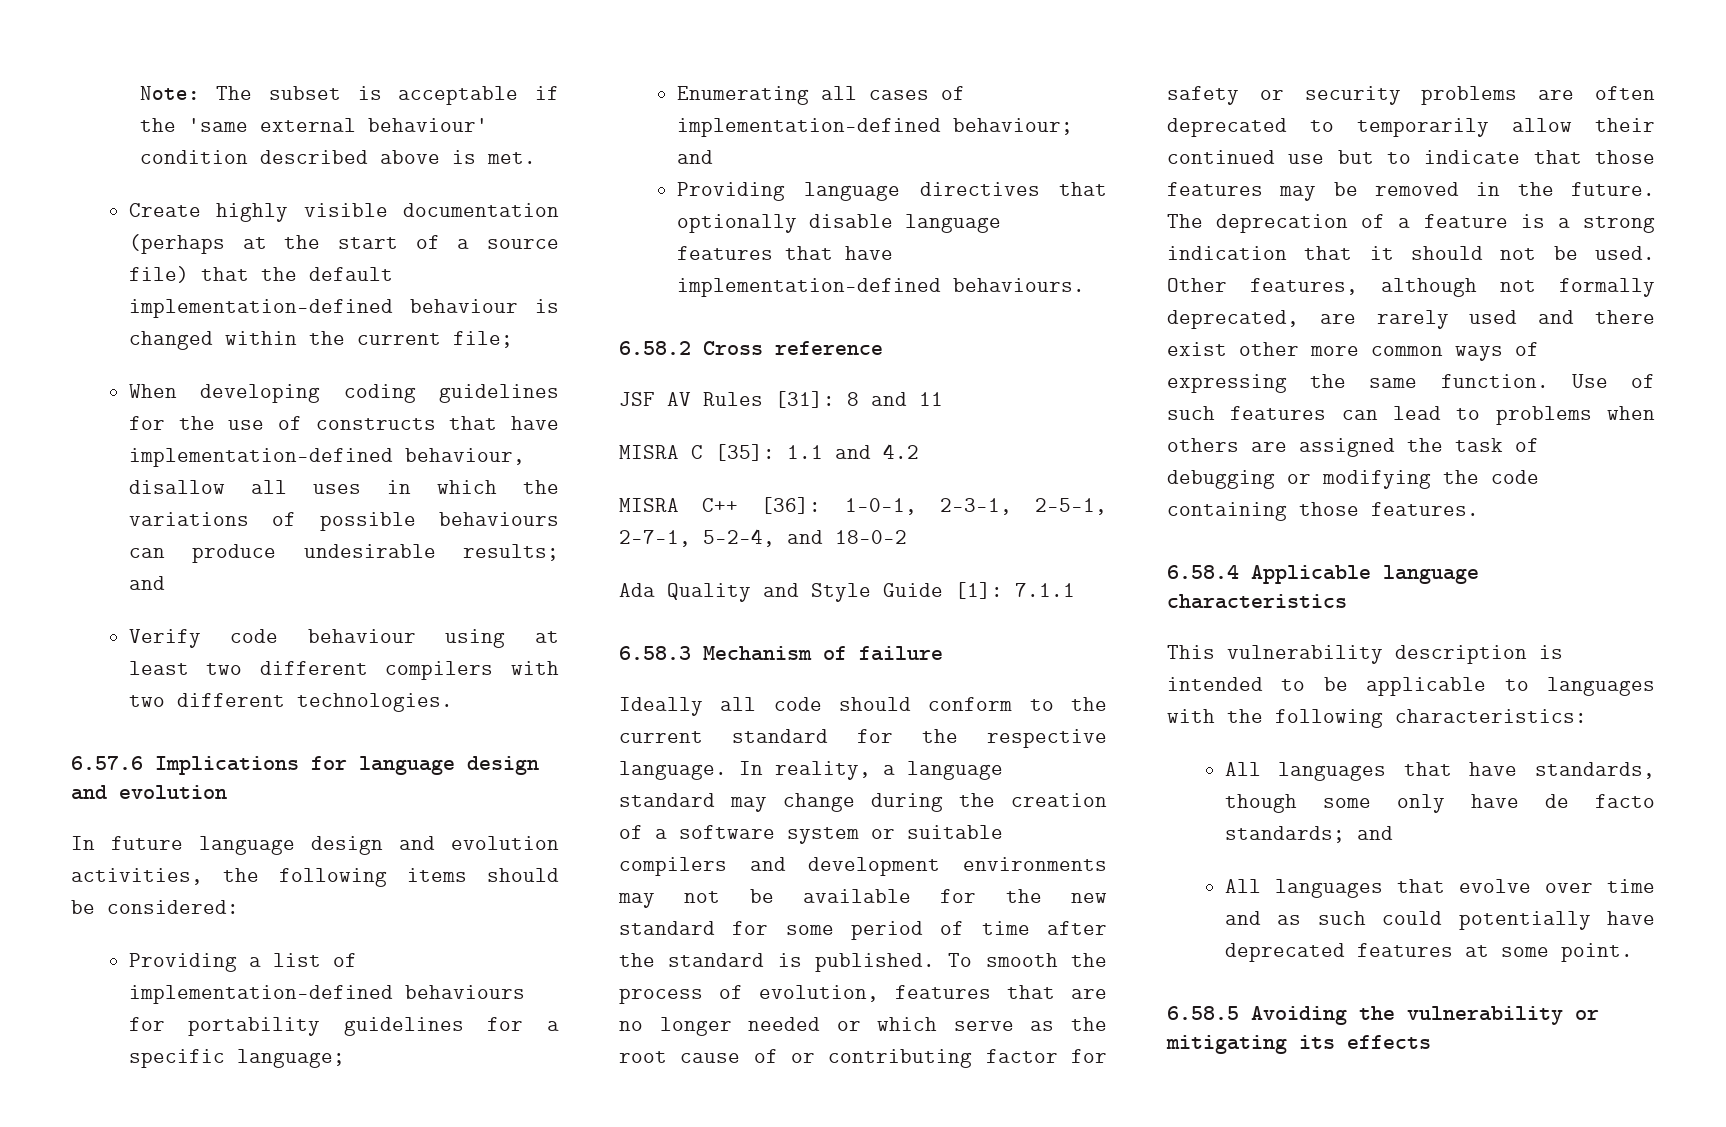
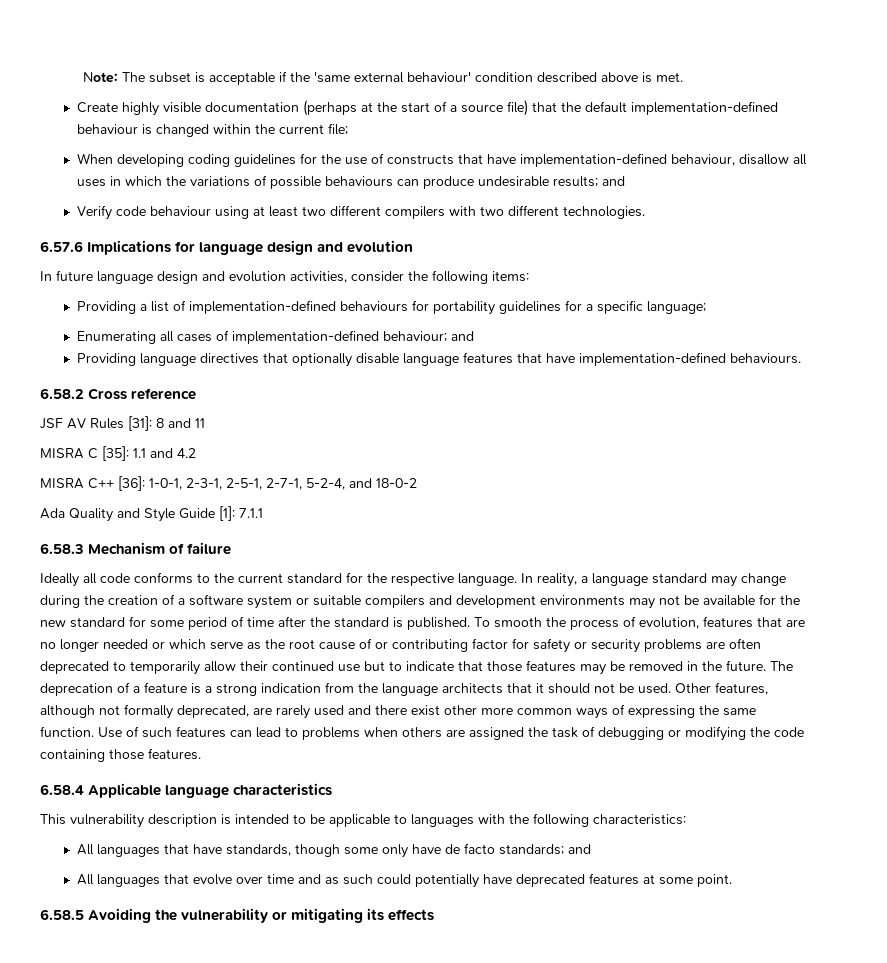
- In future language design and evolution activities, the following items should be considered:
+ In future language design and evolution activities, consider the following items:
- Ideally all code should conform to the current standard for the respective language.
+ Ideally all code conforms to the current standard for the respective language.
- The deprecation of a feature is a strong indication that it should not be used.
+ The deprecation of a feature is a strong indication from the language architects that it should not be used.

